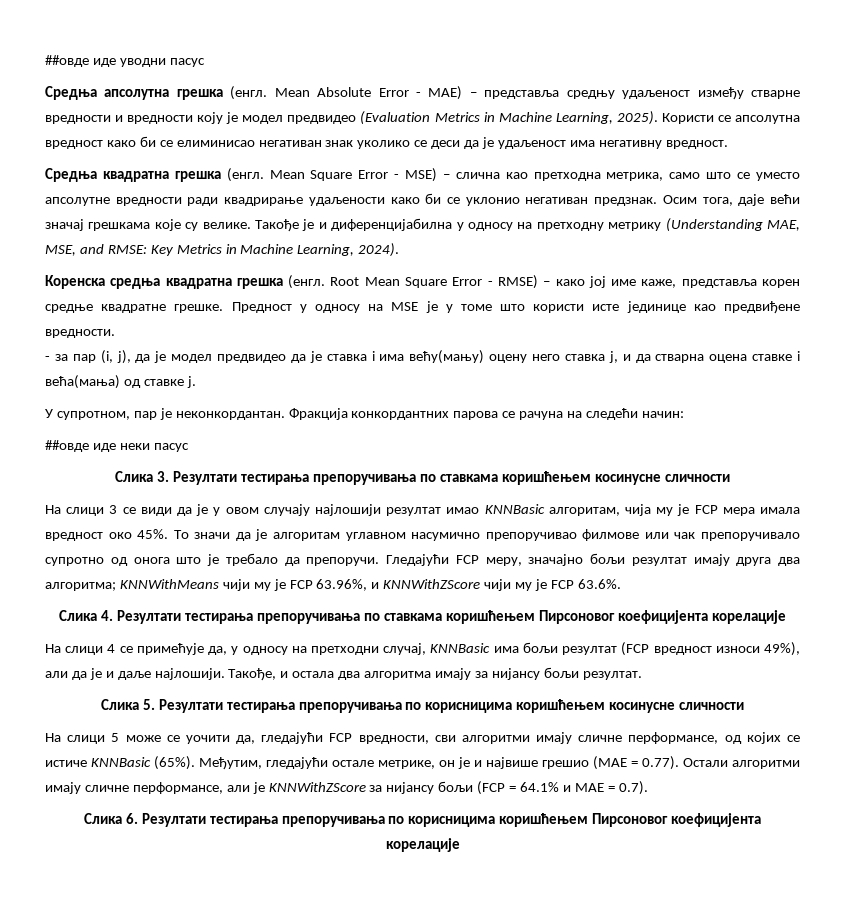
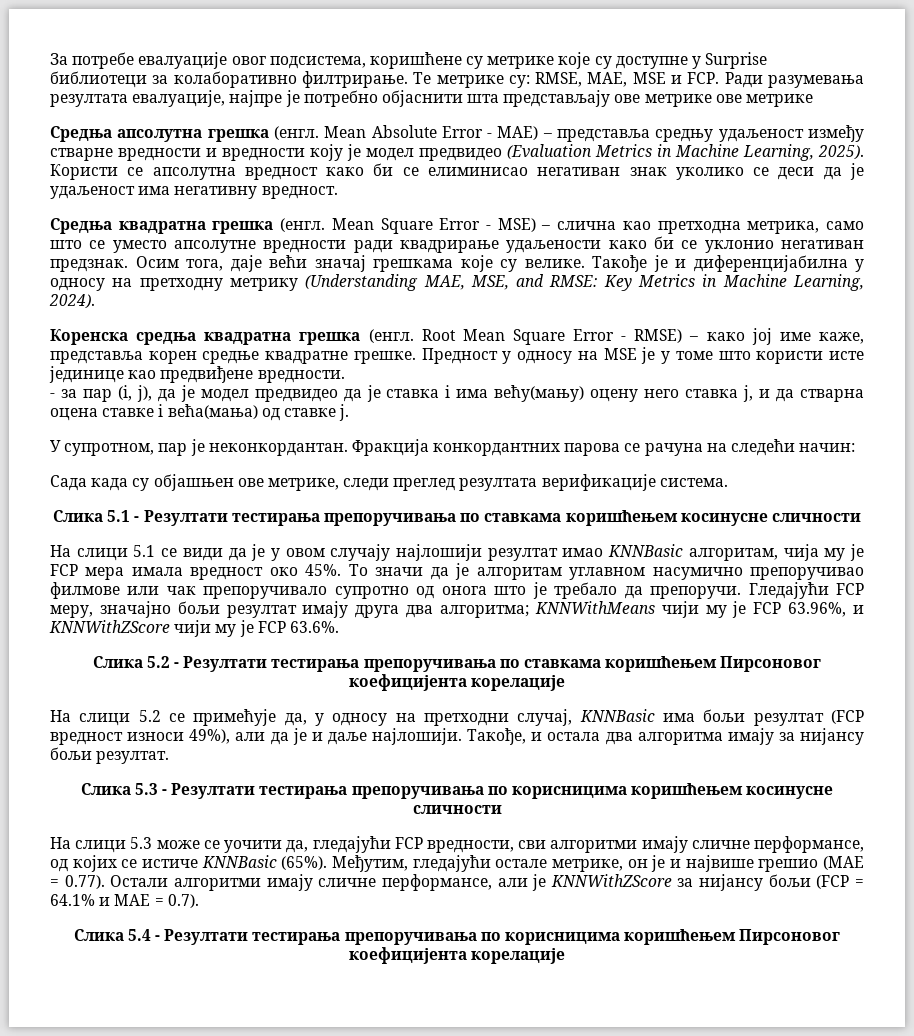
- ##овде иде уводни пасус
+ За потребе евалуације овог подсистема, коришћене су метрике које су доступне у Surprise библиотеци за колаборативно филтрирање. Те метрике су: RMSE, MAE, MSE и FCP. Ради разумевања резултата евалуације, најпре је потребно објаснити шта представљају ове метрике ове метрике
- ##овде иде неки пасус
- Слика 3. Резултати тестирања препоручивања по ставкама коришћењем косинусне сличности
+ Сада када су објашњен ове метрике, следи преглед резултата верификације система.
+ Слика 5.1 - Резултати тестирања препоручивања по ставкама коришћењем косинусне сличности
- На слици 3 се види да је у овом случају најлошији резултат имао KNNBasic алгоритам, чија му је FCP мера имала вредност око 45%.
+ На слици 5.1 се види да је у овом случају најлошији резултат имао KNNBasic алгоритам, чија му је FCP мера имала вредност око 45%.
- Слика 4. Резултати тестирања препоручивања по ставкама коришћењем Пирсоновог коефицијента корелације
+ Слика 5.2 - Резултати тестирања препоручивања по ставкама коришћењем Пирсоновог коефицијента корелације
- На слици 4 се примећује да, у односу на претходни случај, KNNBasic има бољи резултат (FCP вредност износи 49%), али да је и даље најлошији.
+ На слици 5.2 се примећује да, у односу на претходни случај, KNNBasic има бољи резултат (FCP вредност износи 49%), али да је и даље најлошији.
- Слика 5. Резултати тестирања препоручивања по корисницима коришћењем косинусне сличности
+ Слика 5.3 - Резултати тестирања препоручивања по корисницима коришћењем косинусне сличности
- На слици 5 може се уочити да, гледајући FCP вредности, сви алгоритми имају сличне перформансе, од којих се истиче KNNBasic (65%).
+ На слици 5.3 може се уочити да, гледајући FCP вредности, сви алгоритми имају сличне перформансе, од којих се истиче KNNBasic (65%).
- Слика 6. Резултати тестирања препоручивања по корисницима коришћењем Пирсоновог коефицијента корелације
+ Слика 5.4 - Резултати тестирања препоручивања по корисницима коришћењем Пирсоновог коефицијента корелације

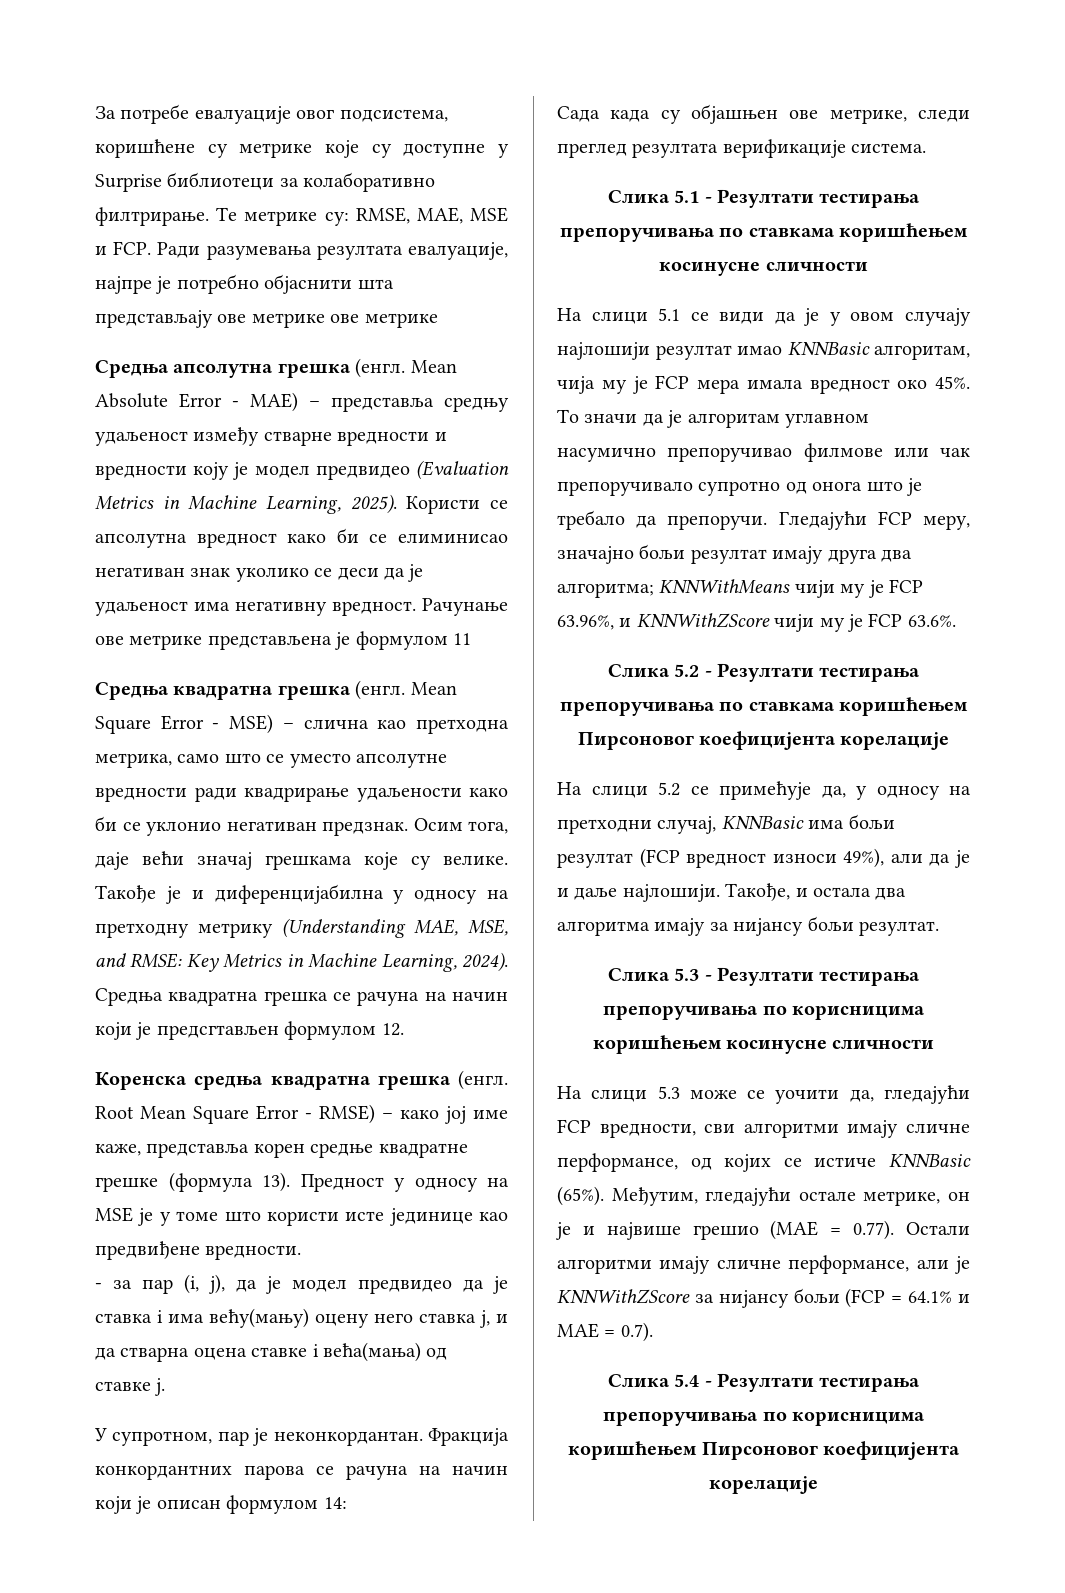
+ Рачунање ове метрике представљена је формулом 11
+ Средња квадратна грешка се рачуна на начин који је предсгтављен формулом 12.
- Root Mean Square Error - RMSE) – како јој име каже, представља корен средње квадратне грешке.
+ Root Mean Square Error - RMSE) – како јој име каже, представља корен средње квадратне грешке (формула 13).
- Фракција конкордантних парова се рачуна на следећи начин:
+ Фракција конкордантних парова се рачуна на начин који је описан формулом 14:

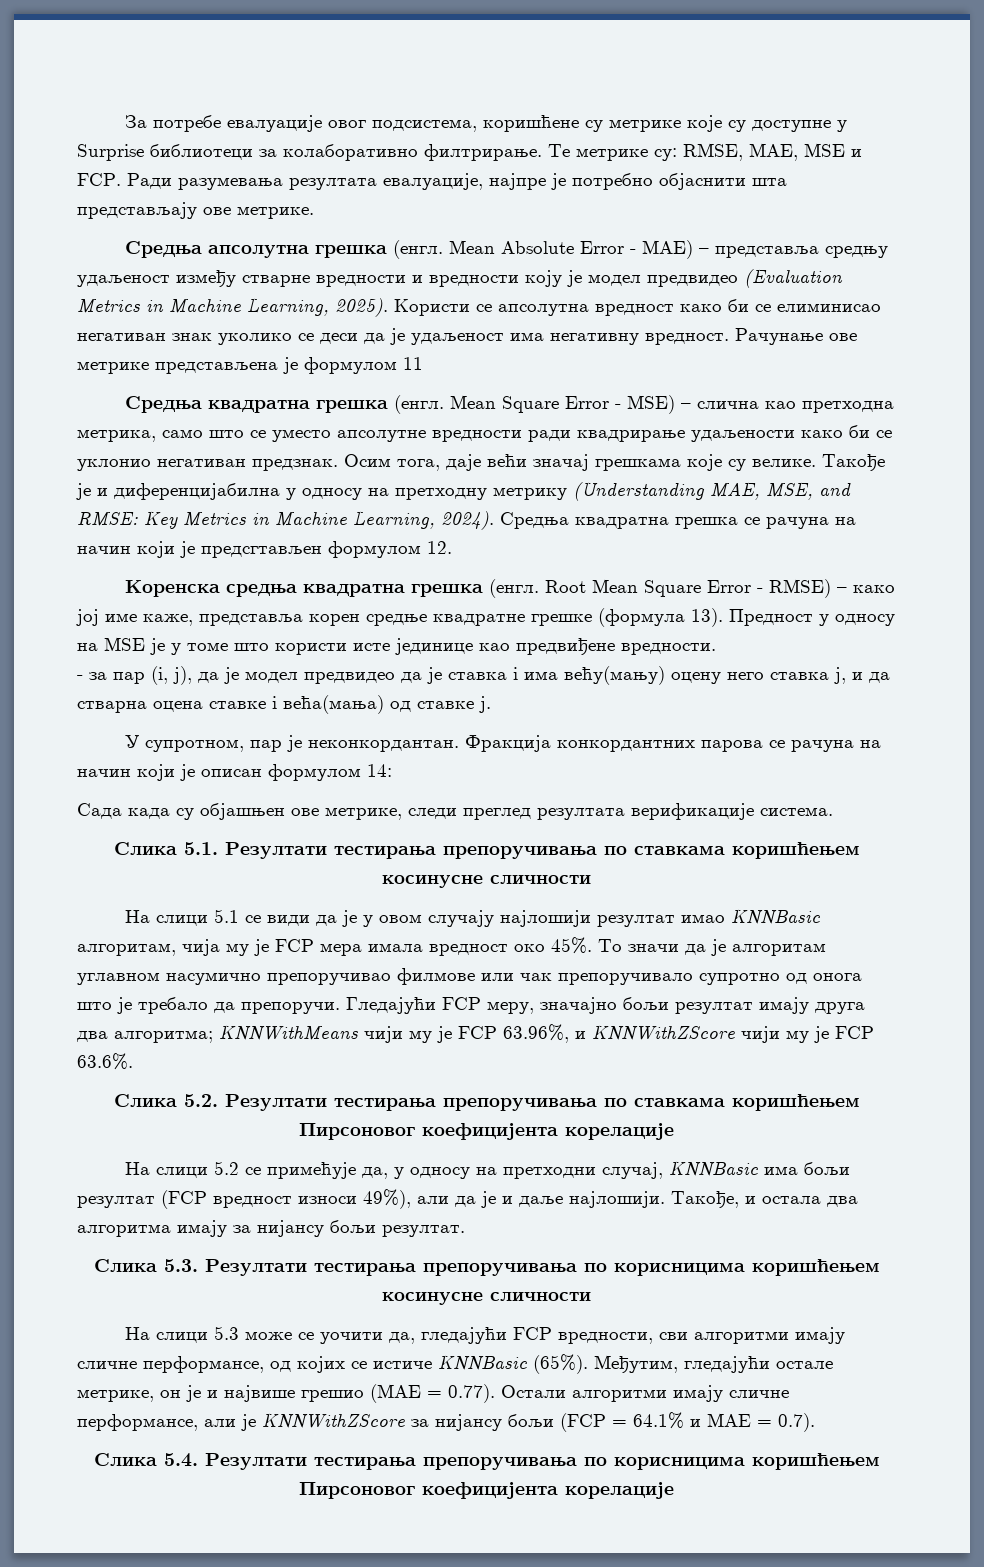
- Те метрике су: RMSE, MAE, MSE и FCP. Ради разумевања резултата евалуације, најпре је потребно објаснити шта представљају ове метрике ове метрике
+ Те метрике су: RMSE, MAE, MSE и FCP. Ради разумевања резултата евалуације, најпре је потребно објаснити шта представљају ове метрике.
- Слика 5.1 - Резултати тестирања препоручивања по ставкама коришћењем косинусне сличности
+ Слика 5.1. Резултати тестирања препоручивања по ставкама коришћењем косинусне сличности
- Слика 5.2 - Резултати тестирања препоручивања по ставкама коришћењем Пирсоновог коефицијента корелације
+ Слика 5.2. Резултати тестирања препоручивања по ставкама коришћењем Пирсоновог коефицијента корелације
- Слика 5.3 - Резултати тестирања препоручивања по корисницима коришћењем косинусне сличности
+ Слика 5.3. Резултати тестирања препоручивања по корисницима коришћењем косинусне сличности
- Слика 5.4 - Резултати тестирања препоручивања по корисницима коришћењем Пирсоновог коефицијента корелације
+ Слика 5.4. Резултати тестирања препоручивања по корисницима коришћењем Пирсоновог коефицијента корелације

